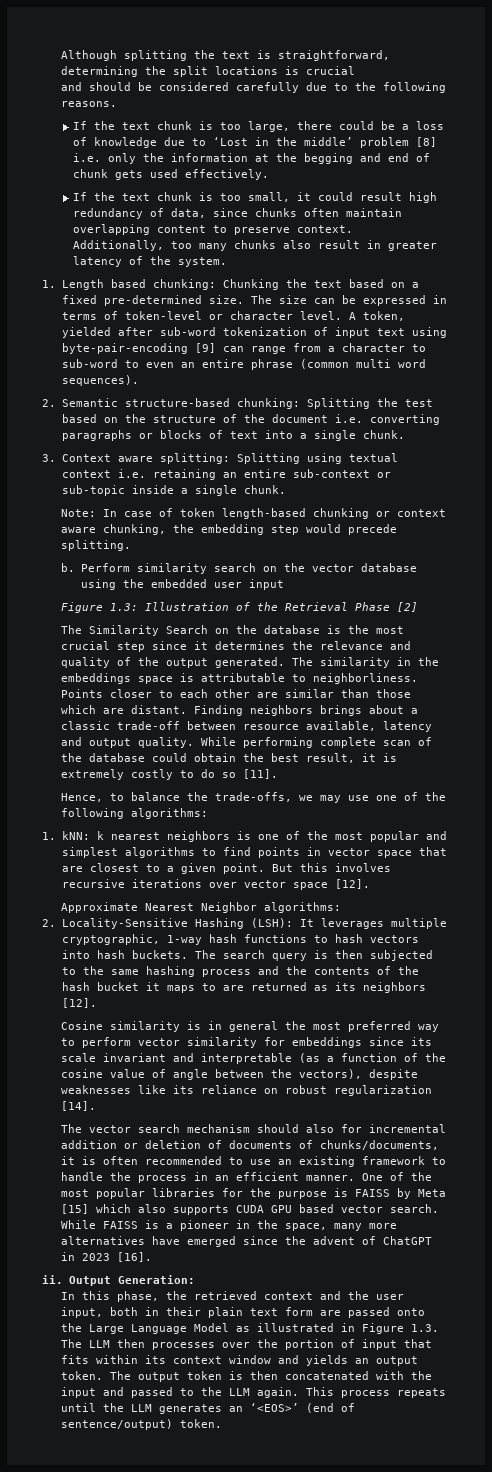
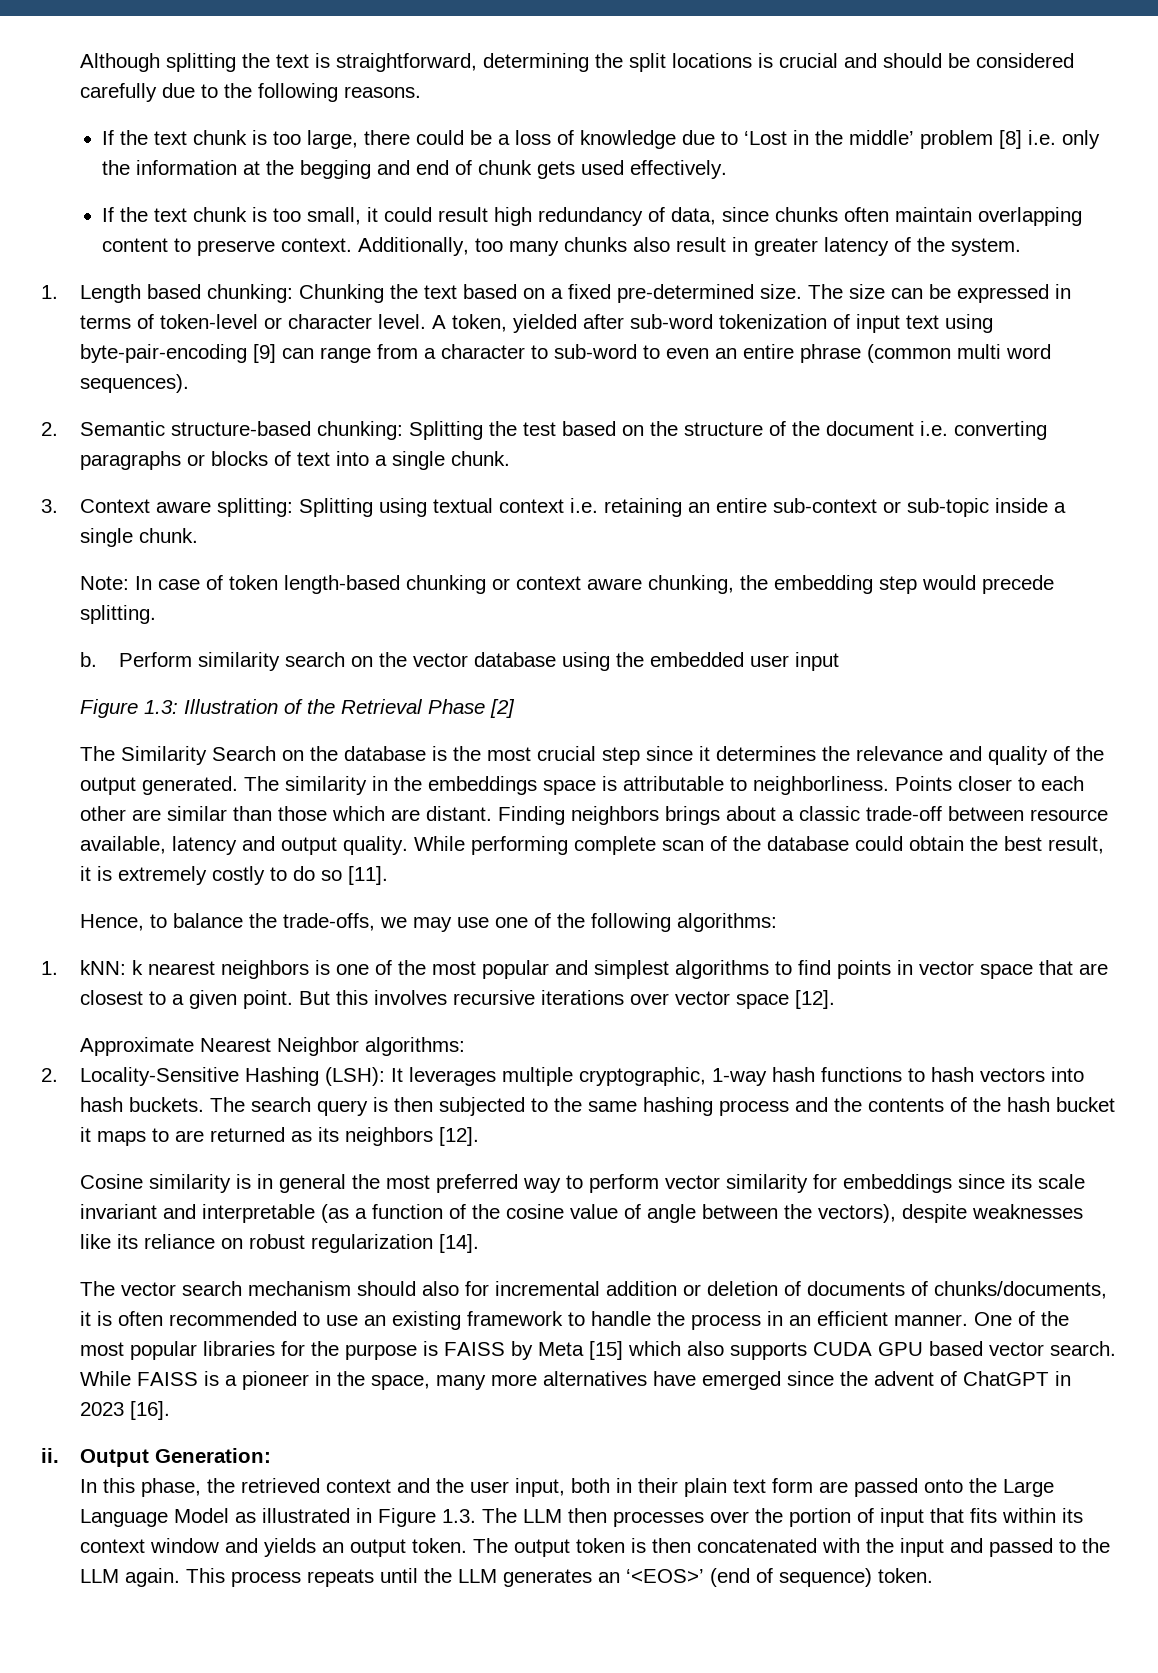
- Although splitting the text is straightforward, determining the split locations is crucial
- and should be considered carefully due to the following reasons.
+ Although splitting the text is straightforward, determining the split locations is crucial and should be considered carefully due to the following reasons.
- This process repeats until the LLM generates an ‘<EOS>’ (end of sentence/output) token.
+ This process repeats until the LLM generates an ‘<EOS>’ (end of sequence) token.

